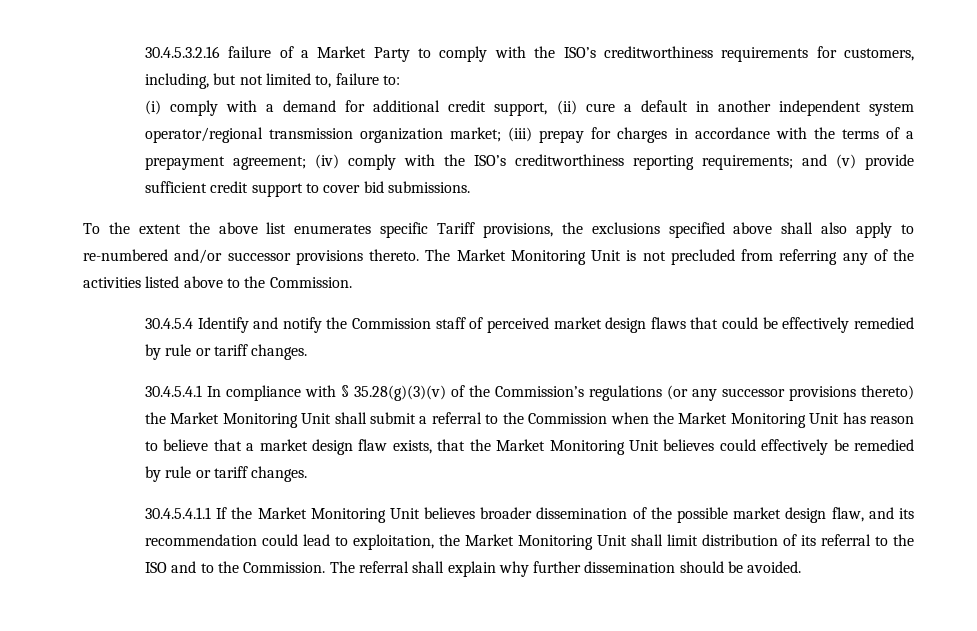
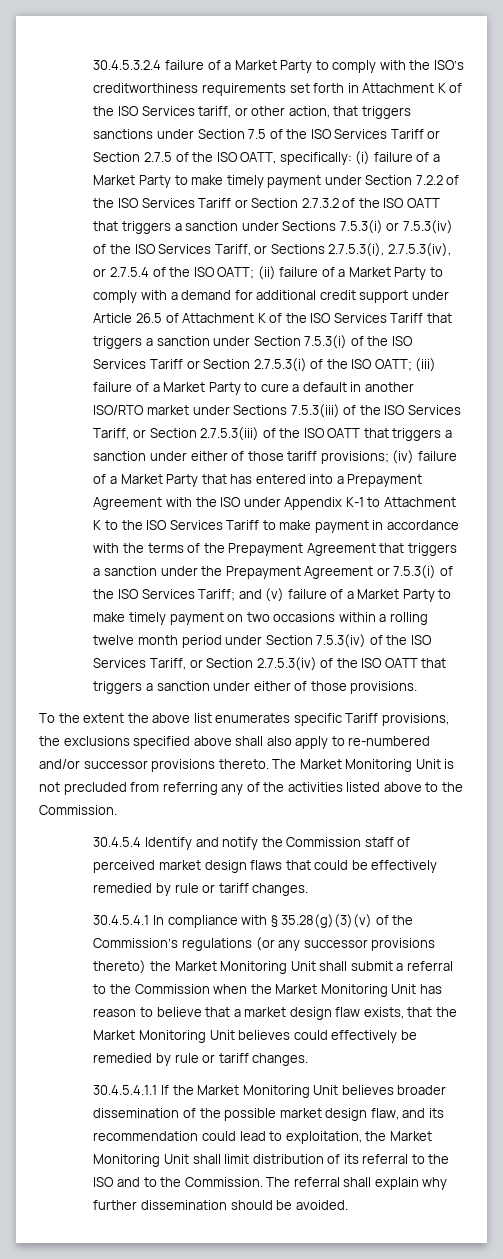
- 30.4.5.3.2.16 failure of a Market Party to comply with the ISO’s creditworthiness requirements for customers, including, but not limited to, failure to:
- (i) comply with a demand for additional credit support, (ii) cure a default in another independent system operator/regional transmission organization market; (iii) prepay for charges in accordance with the terms of a prepayment agreement; (iv) comply with the ISO’s creditworthiness reporting requirements; and (v) provide sufficient credit support to cover bid submissions.
+ 30.4.5.3.2.4 failure of a Market Party to comply with the ISO’s creditworthiness requirements set forth in Attachment K of the ISO Services tariff, or other action, that triggers sanctions under Section 7.5 of the ISO Services Tariff or Section 2.7.5 of the ISO OATT, specifically: (i) failure of a Market Party to make timely payment under Section 7.2.2 of the ISO Services Tariff or Section 2.7.3.2 of the ISO OATT that triggers a sanction under Sections 7.5.3(i) or 7.5.3(iv) of the ISO Services Tariff, or Sections 2.7.5.3(i), 2.7.5.3(iv), or 2.7.5.4 of the ISO OATT; (ii) failure of a Market Party to comply with a demand for additional credit support under Article 26.5 of Attachment K of the ISO Services Tariff that triggers a sanction under Section 7.5.3(i) of the ISO Services Tariff or Section 2.7.5.3(i) of the ISO OATT; (iii) failure of a Market Party to cure a default in another ISO/RTO market under Sections 7.5.3(iii) of the ISO Services Tariff, or Section 2.7.5.3(iii) of the ISO OATT that triggers a sanction under either of those tariff provisions; (iv) failure of a Market Party that has entered into a Prepayment Agreement with the ISO under Appendix K-1 to Attachment K to the ISO Services Tariff to make payment in accordance with the terms of the Prepayment Agreement that triggers a sanction under the Prepayment Agreement or 7.5.3(i) of the ISO Services Tariff; and (v) failure of a Market Party to make timely payment on two occasions within a rolling twelve month period under Section 7.5.3(iv) of the ISO Services Tariff, or Section 2.7.5.3(iv) of the ISO OATT that triggers a sanction under either of those provisions.

